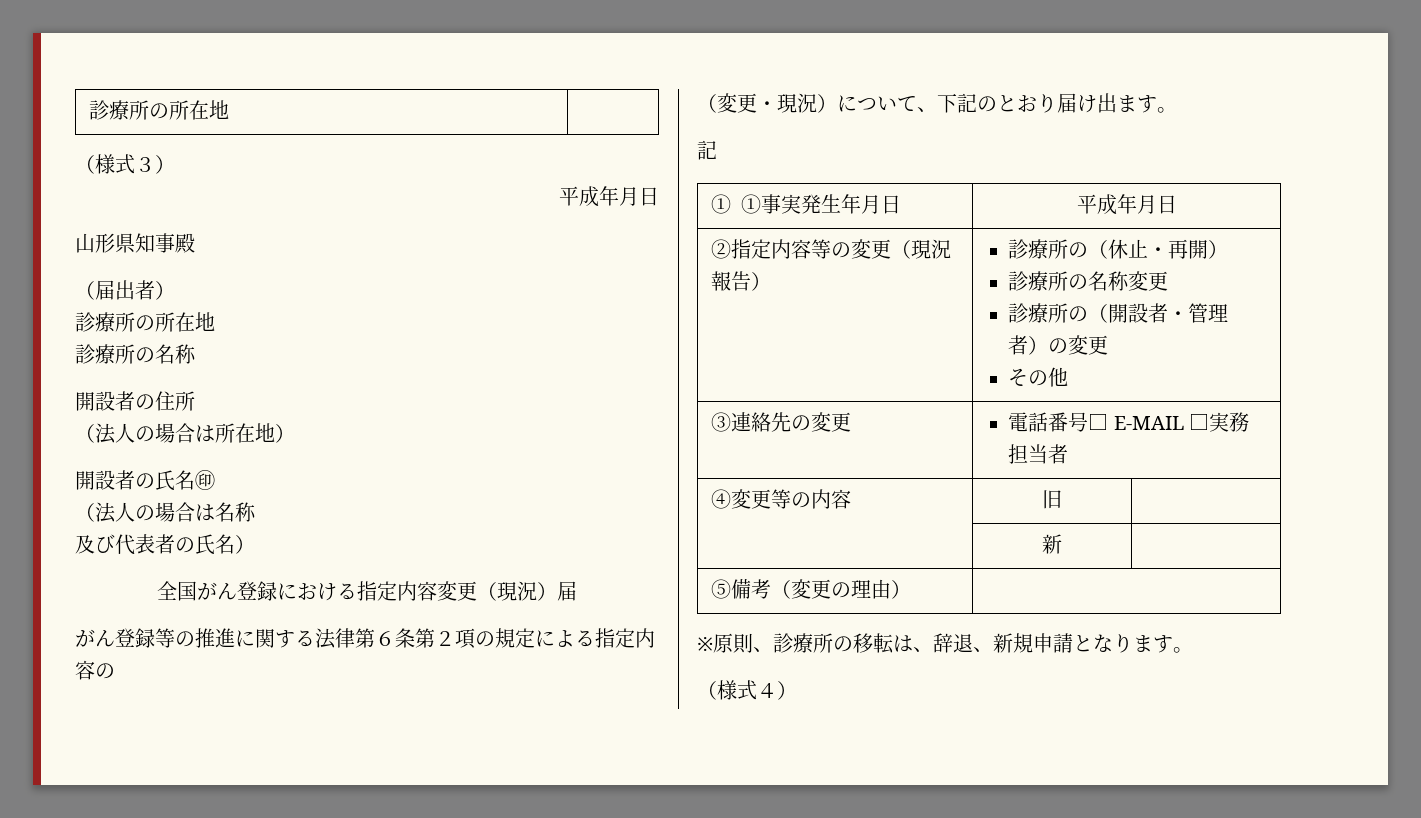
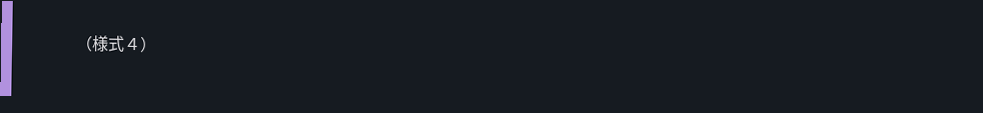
- 診療所の所在地 |
- （様式３）
- 平成年月日
- 山形県知事殿
- （届出者）
- 診療所の所在地
- 診療所の名称
- 開設者の住所
- （法人の場合は所在地）
- 開設者の氏名㊞
- （法人の場合は名称
- 及び代表者の氏名）
- 全国がん登録における指定内容変更（現況）届
- がん登録等の推進に関する法律第６条第２項の規定による指定内容の
- （変更・現況）について、下記のとおり届け出ます。
- 記
- ① ①事実発生年月日 | 平成年月日
- ②指定内容等の変更（現況報告） | 診療所の（休止・再開）
- 診療所の名称変更
- 診療所の（開設者・管理者）の変更
- その他
- ③連絡先の変更 | 電話番号□ E-MAIL □実務担当者
- ④変更等の内容 | 旧 |
- | 新 |
- ⑤備考（変更の理由） |
- ※原則、診療所の移転は、辞退、新規申請となります。

